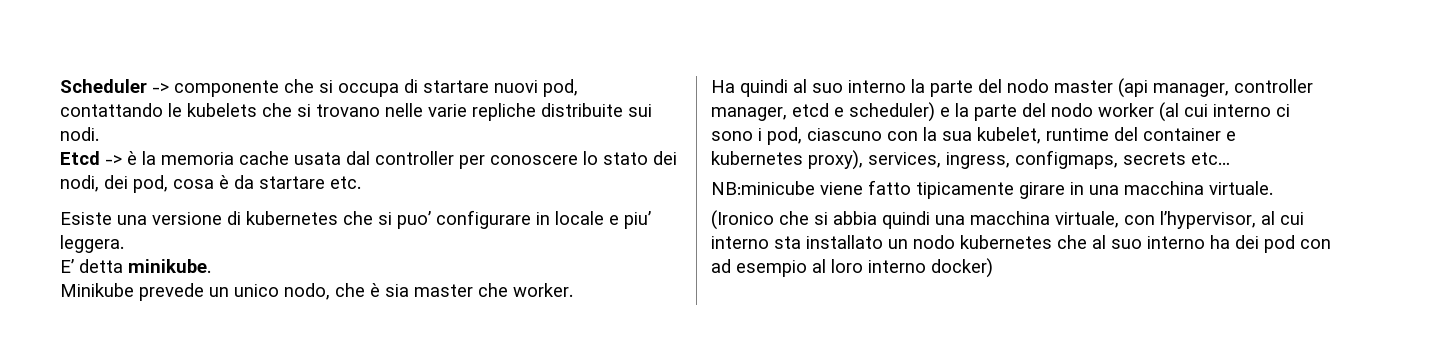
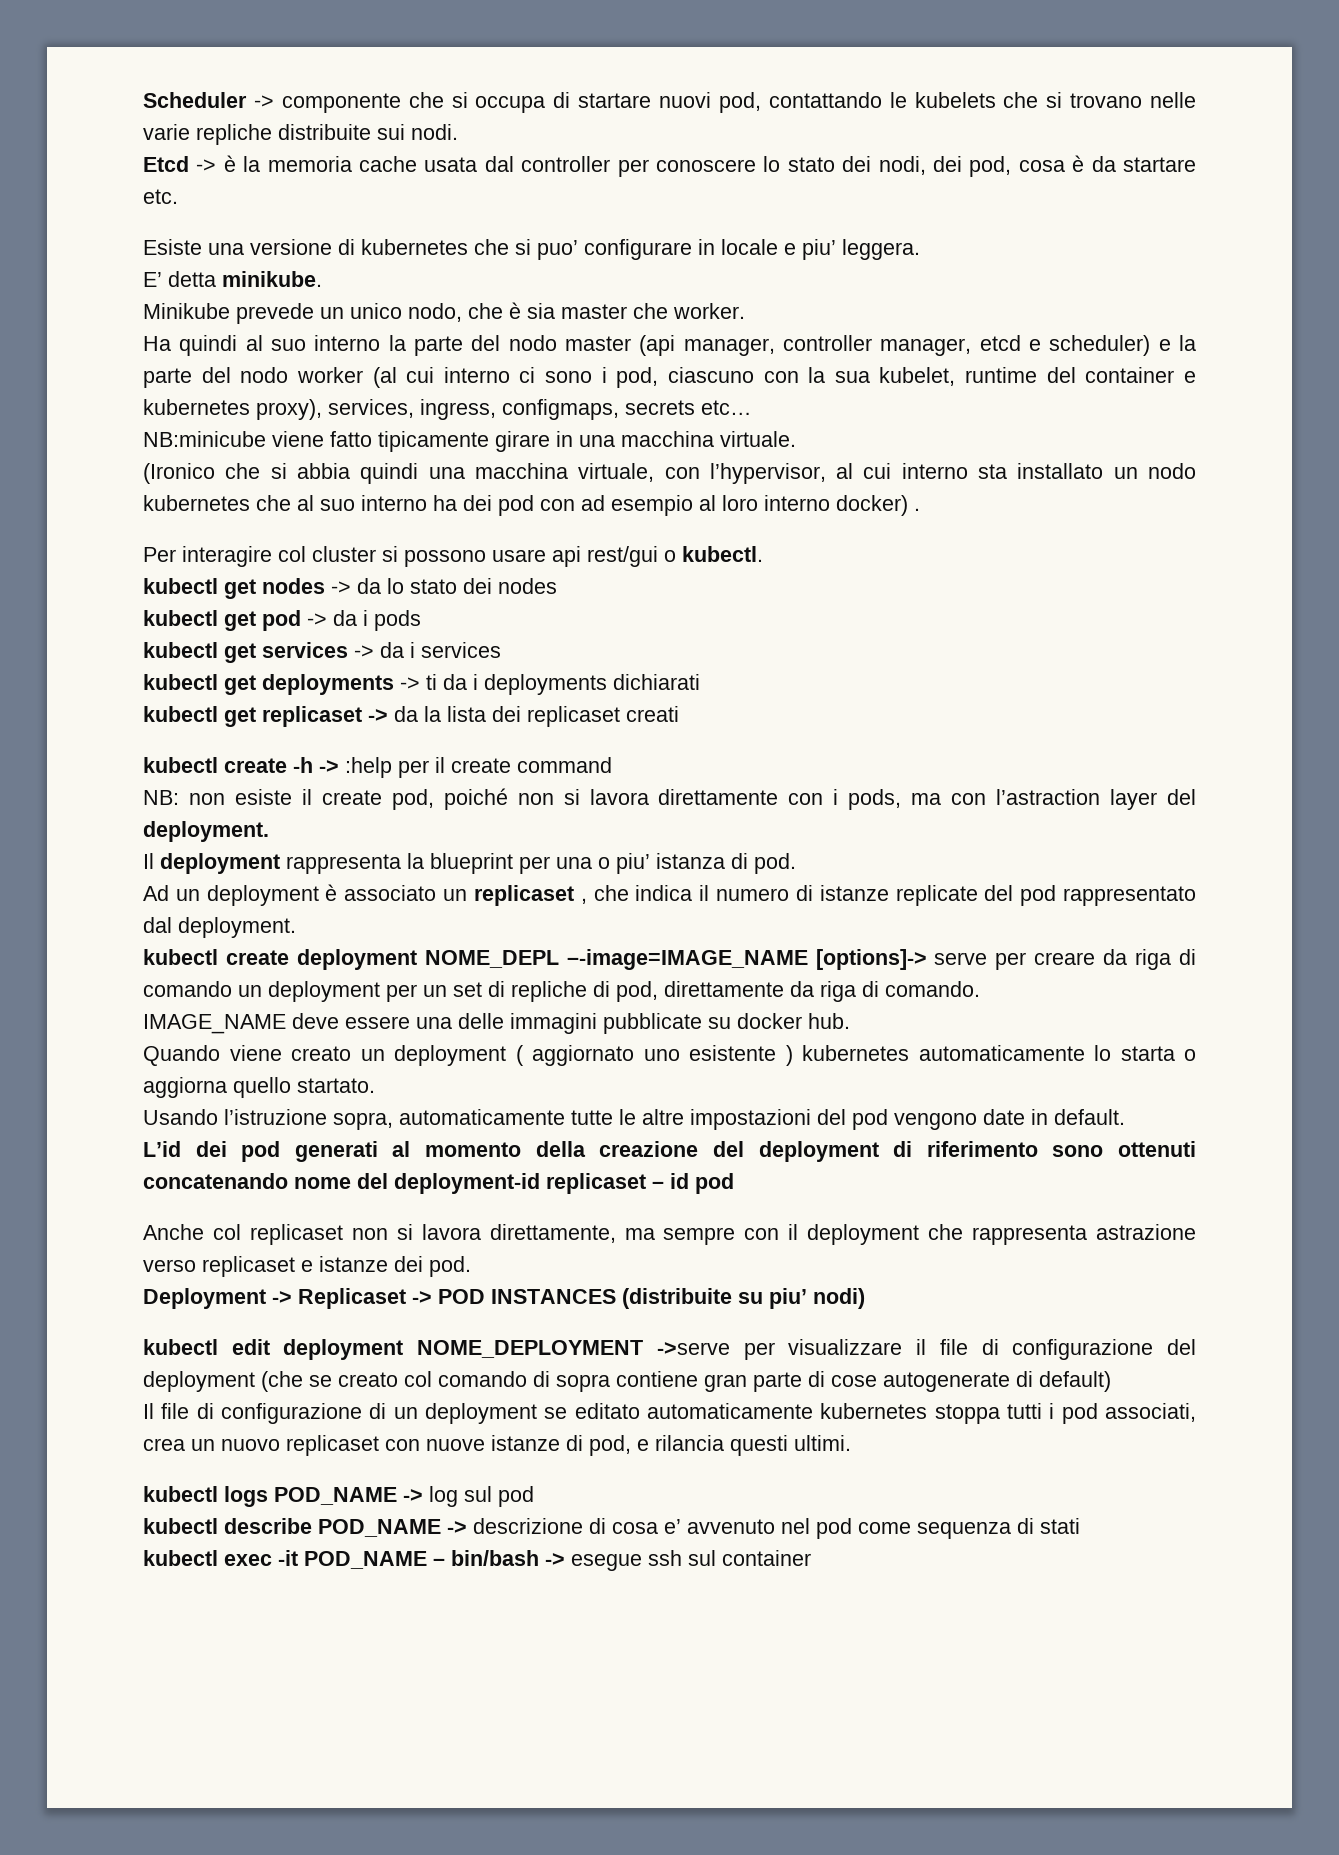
- (Ironico che si abbia quindi una macchina virtuale, con l’hypervisor, al cui interno sta installato un nodo kubernetes che al suo interno ha dei pod con ad esempio al loro interno docker)
+ (Ironico che si abbia quindi una macchina virtuale, con l’hypervisor, al cui interno sta installato un nodo kubernetes che al suo interno ha dei pod con ad esempio al loro interno docker) .
+ Per interagire col cluster si possono usare api rest/gui o kubectl.
+ kubectl get nodes -> da lo stato dei nodes
+ kubectl get pod -> da i pods
+ kubectl get services -> da i services
+ kubectl get deployments -> ti da i deployments dichiarati
+ kubectl get replicaset -> da la lista dei replicaset creati
+ kubectl create -h -> :help per il create command
+ NB: non esiste il create pod, poiché non si lavora direttamente con i pods, ma con l’astraction layer del deployment.
+ Il deployment rappresenta la blueprint per una o piu’ istanza di pod.
+ Ad un deployment è associato un replicaset , che indica il numero di istanze replicate del pod rappresentato dal deployment.
+ kubectl create deployment NOME_DEPL –-image=IMAGE_NAME [options]-> serve per creare da riga di comando un deployment per un set di repliche di pod, direttamente da riga di comando.
+ IMAGE_NAME deve essere una delle immagini pubblicate su docker hub.
+ Quando viene creato un deployment ( aggiornato uno esistente ) kubernetes automaticamente lo starta o aggiorna quello startato.
+ Usando l’istruzione sopra, automaticamente tutte le altre impostazioni del pod vengono date in default.
+ L’id dei pod generati al momento della creazione del deployment di riferimento sono ottenuti concatenando nome del deployment-id replicaset – id pod
+ Anche col replicaset non si lavora direttamente, ma sempre con il deployment che rappresenta astrazione verso replicaset e istanze dei pod.
+ Deployment -> Replicaset -> POD INSTANCES (distribuite su piu’ nodi)
+ kubectl edit deployment NOME_DEPLOYMENT ->serve per visualizzare il file di configurazione del deployment (che se creato col comando di sopra contiene gran parte di cose autogenerate di default)
+ Il file di configurazione di un deployment se editato automaticamente kubernetes stoppa tutti i pod associati, crea un nuovo replicaset con nuove istanze di pod, e rilancia questi ultimi.
+ kubectl logs POD_NAME -> log sul pod
+ kubectl describe POD_NAME -> descrizione di cosa e’ avvenuto nel pod come sequenza di stati
+ kubectl exec -it POD_NAME – bin/bash -> esegue ssh sul container

